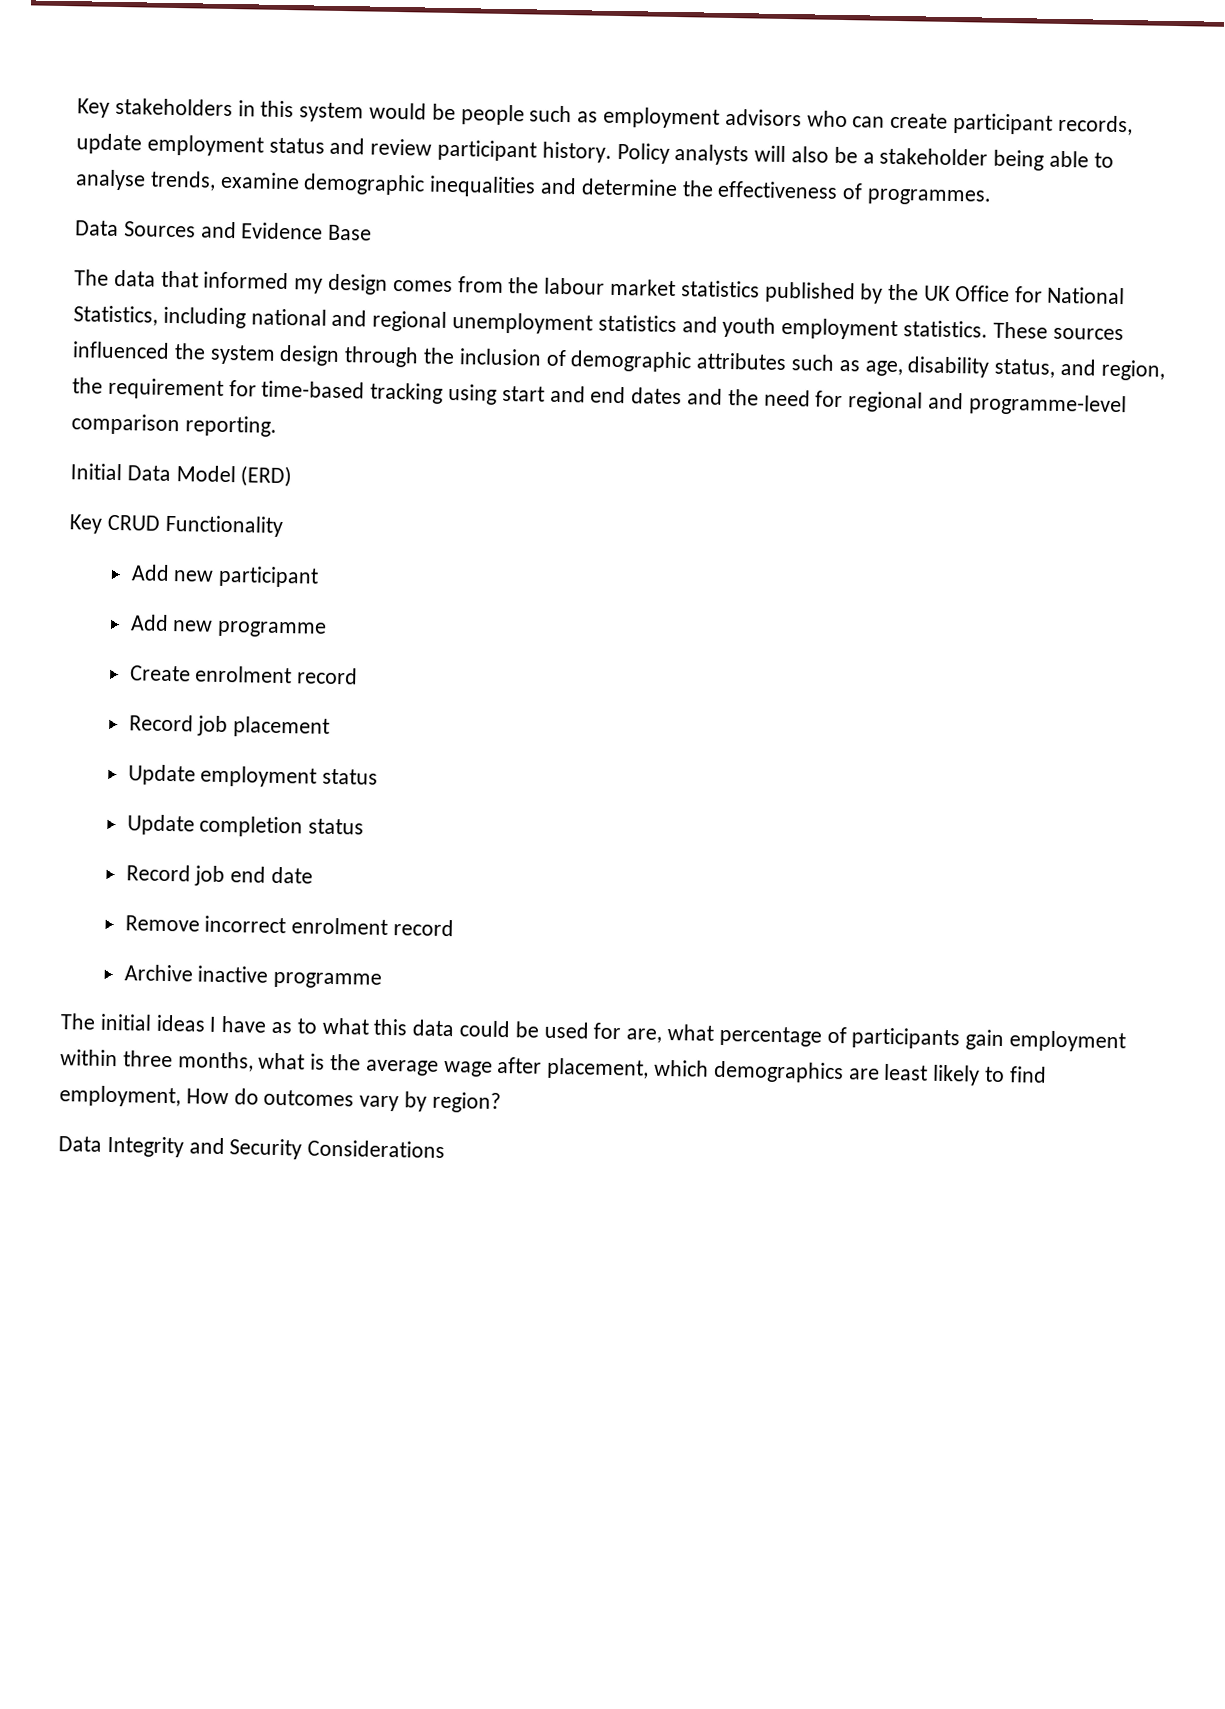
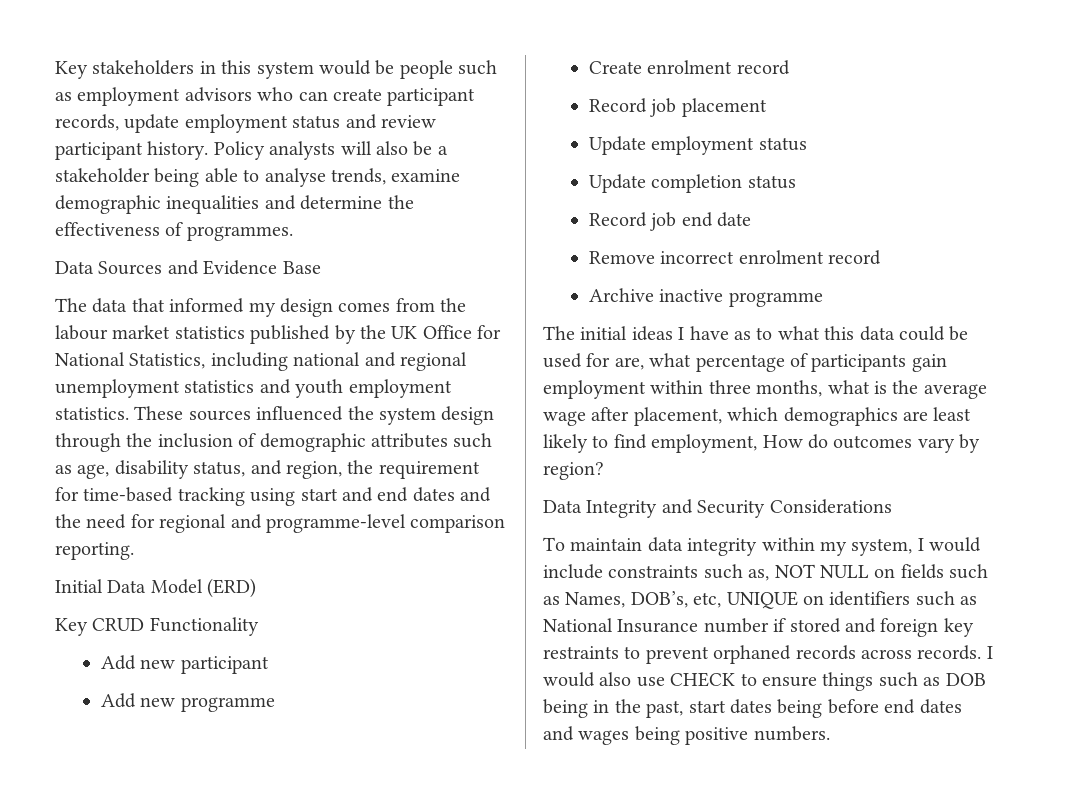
+ To maintain data integrity within my system, I would include constraints such as, NOT NULL on fields such as Names, DOB’s, etc, UNIQUE on identifiers such as National Insurance number if stored and foreign key restraints to prevent orphaned records across records. I would also use CHECK to ensure things such as DOB being in the past, start dates being before end dates and wages being positive numbers.

